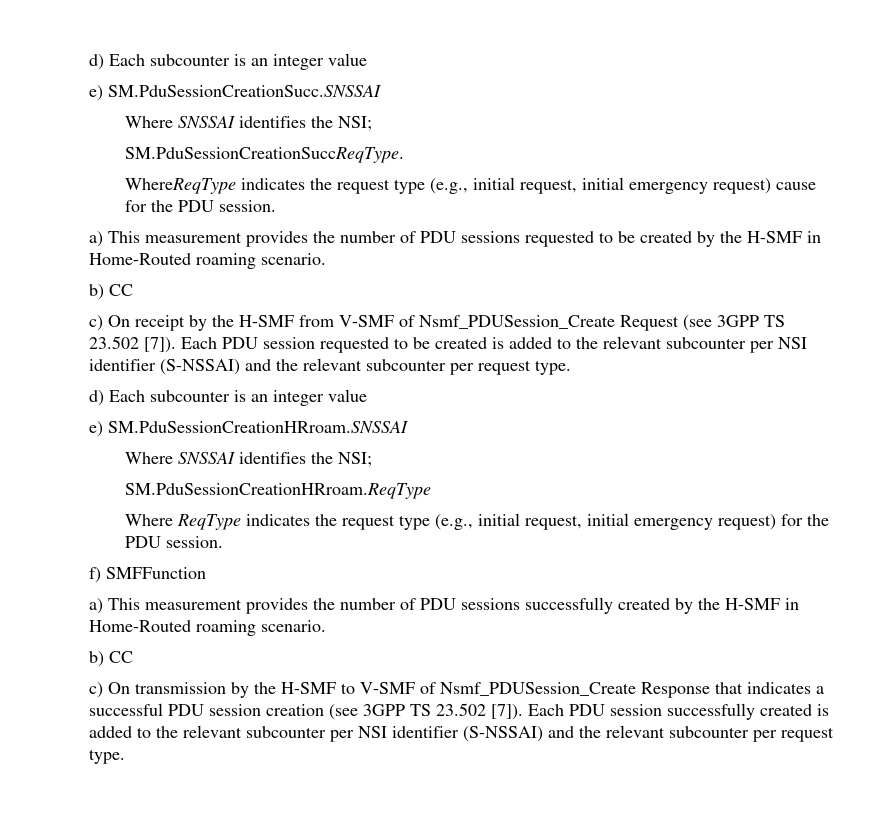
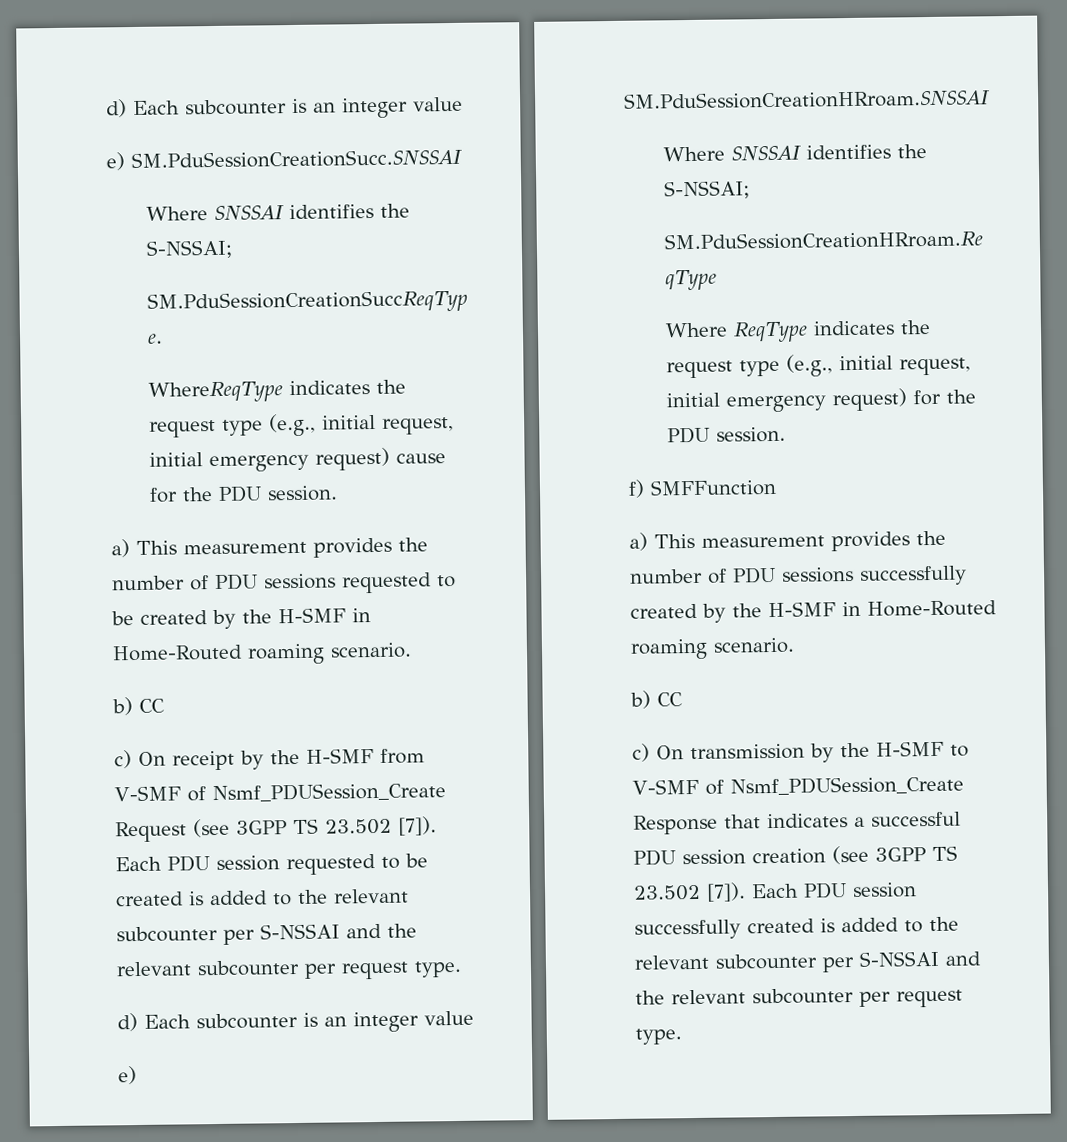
  e) SM.PduSessionCreationSucc.SNSSAI
- Where SNSSAI identifies the NSI;
+ Where SNSSAI identifies the S-NSSAI;
- Each PDU session requested to be created is added to the relevant subcounter per NSI identifier (S-NSSAI) and the relevant subcounter per request type.
+ Each PDU session requested to be created is added to the relevant subcounter per S-NSSAI and the relevant subcounter per request type.
  e) SM.PduSessionCreationHRroam.SNSSAI
- Where SNSSAI identifies the NSI;
+ Where SNSSAI identifies the S-NSSAI;
- Each PDU session successfully created is added to the relevant subcounter per NSI identifier (S-NSSAI) and the relevant subcounter per request type.
+ Each PDU session successfully created is added to the relevant subcounter per S-NSSAI and the relevant subcounter per request type.

